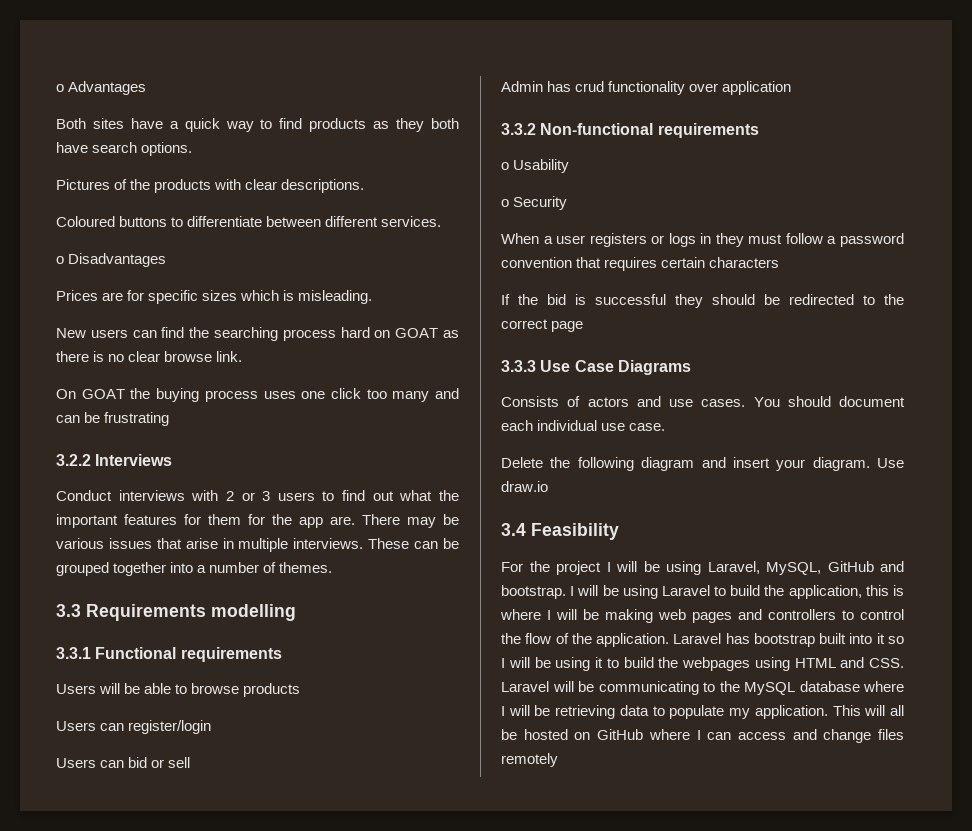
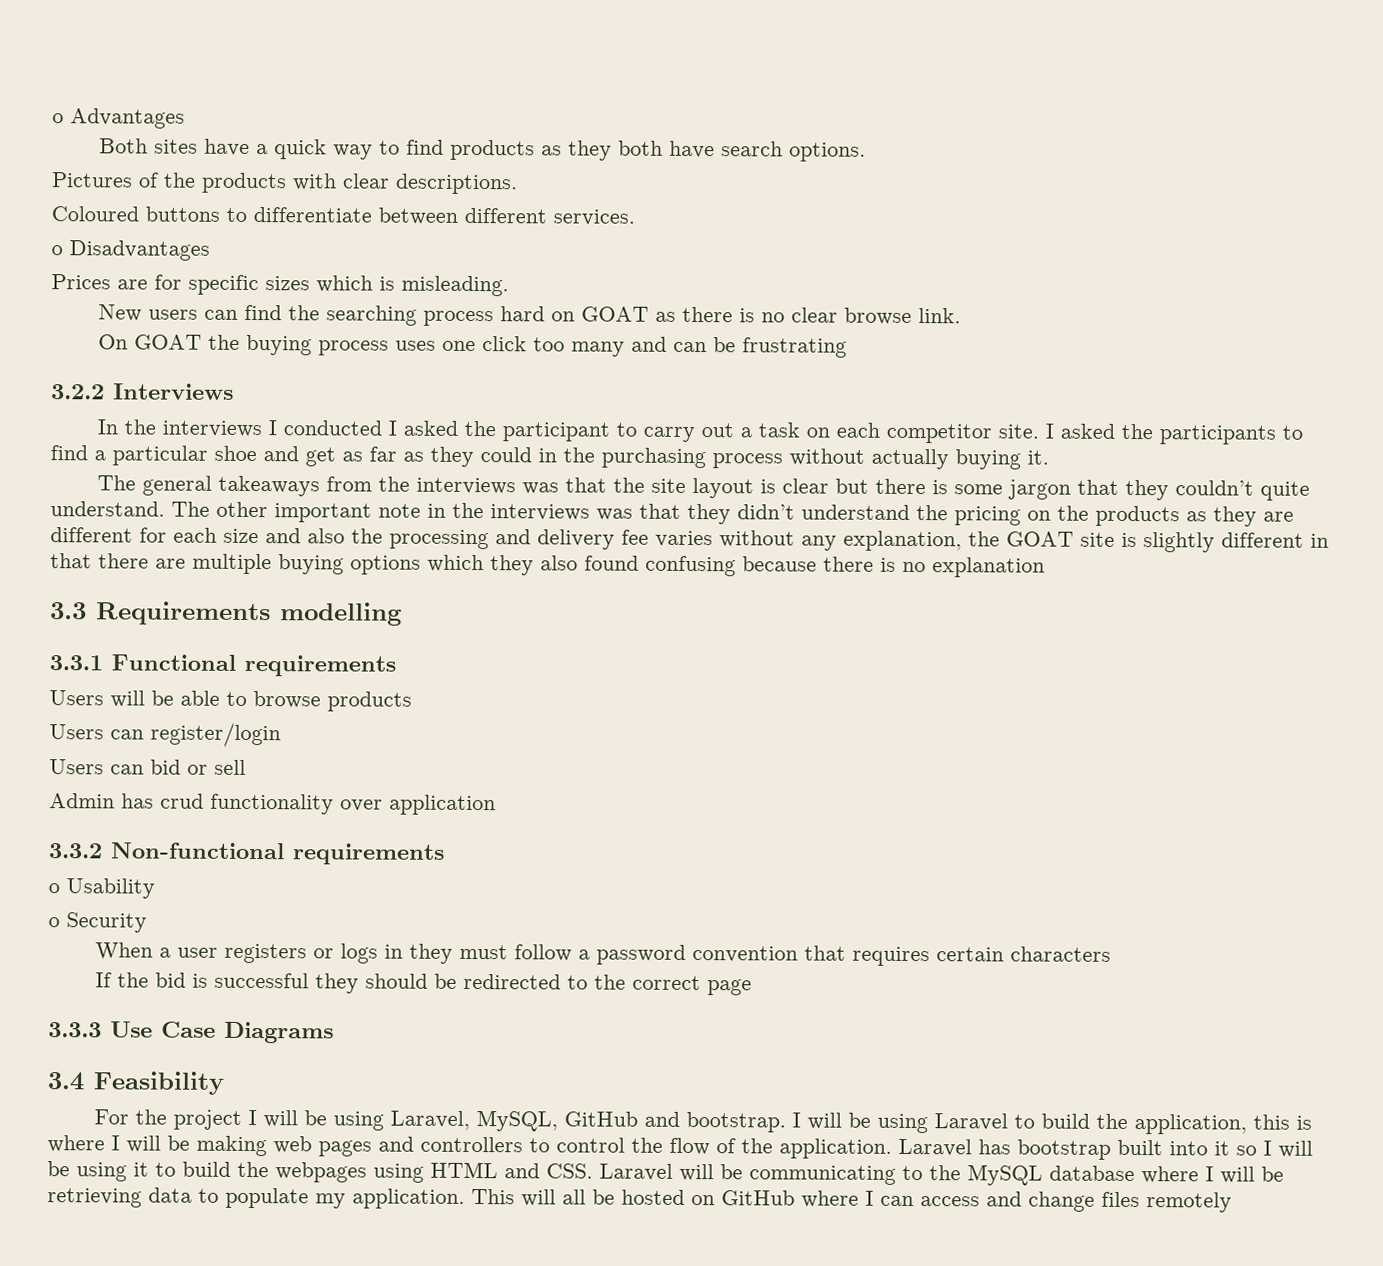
- Conduct interviews with 2 or 3 users to find out what the important features for them for the app are. There may be various issues that arise in multiple interviews. These can be grouped together into a number of themes.
+ In the interviews I conducted I asked the participant to carry out a task on each competitor site. I asked the participants to find a particular shoe and get as far as they could in the purchasing process without actually buying it.
+ The general takeaways from the interviews was that the site layout is clear but there is some jargon that they couldn’t quite understand. The other important note in the interviews was that they didn’t understand the pricing on the products as they are different for each size and also the processing and delivery fee varies without any explanation, the GOAT site is slightly different in that there are multiple buying options which they also found confusing because there is no explanation
- Consists of actors and use cases. You should document each individual use case.
- Delete the following diagram and insert your diagram. Use draw.io

